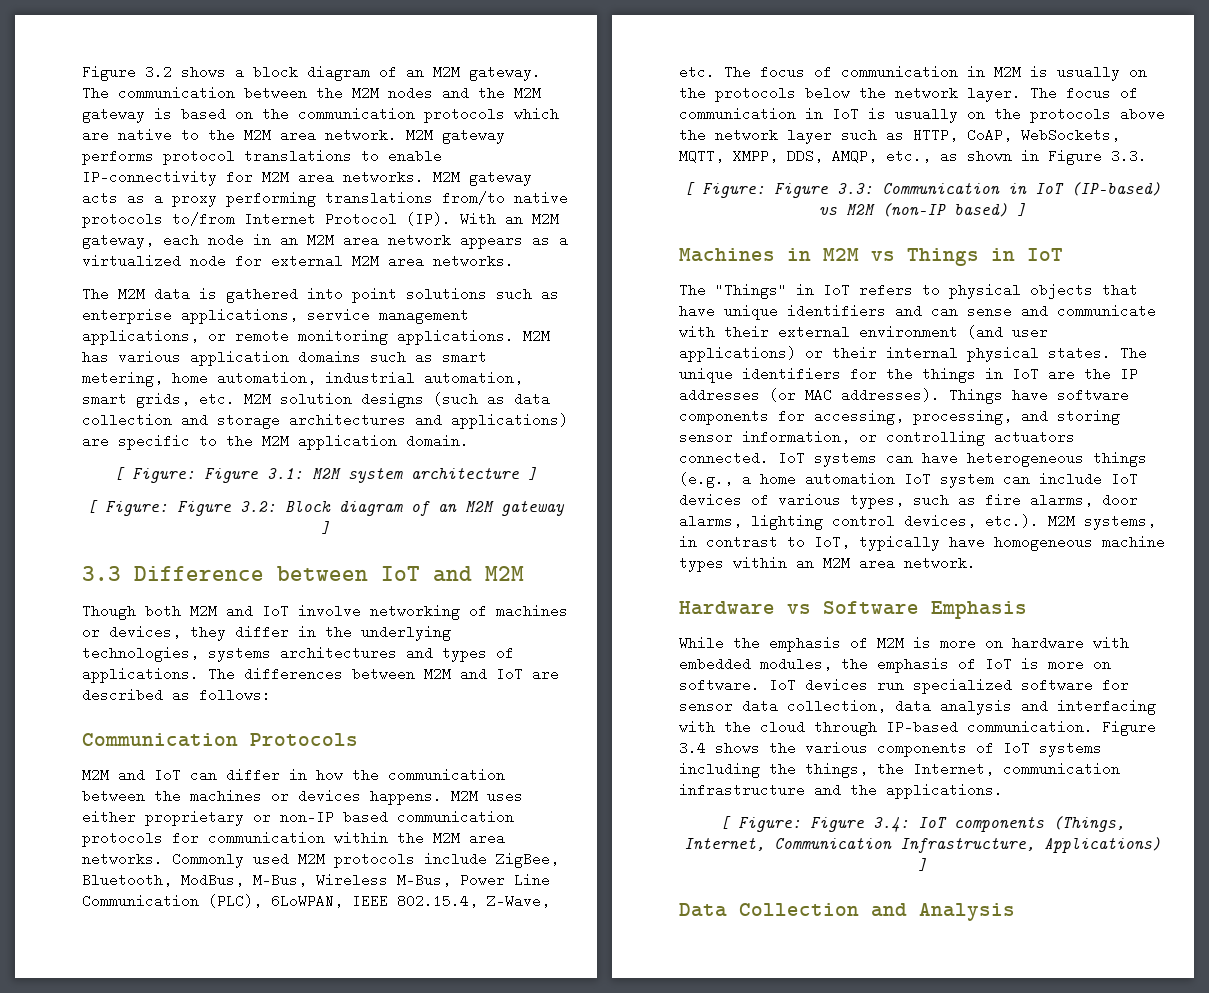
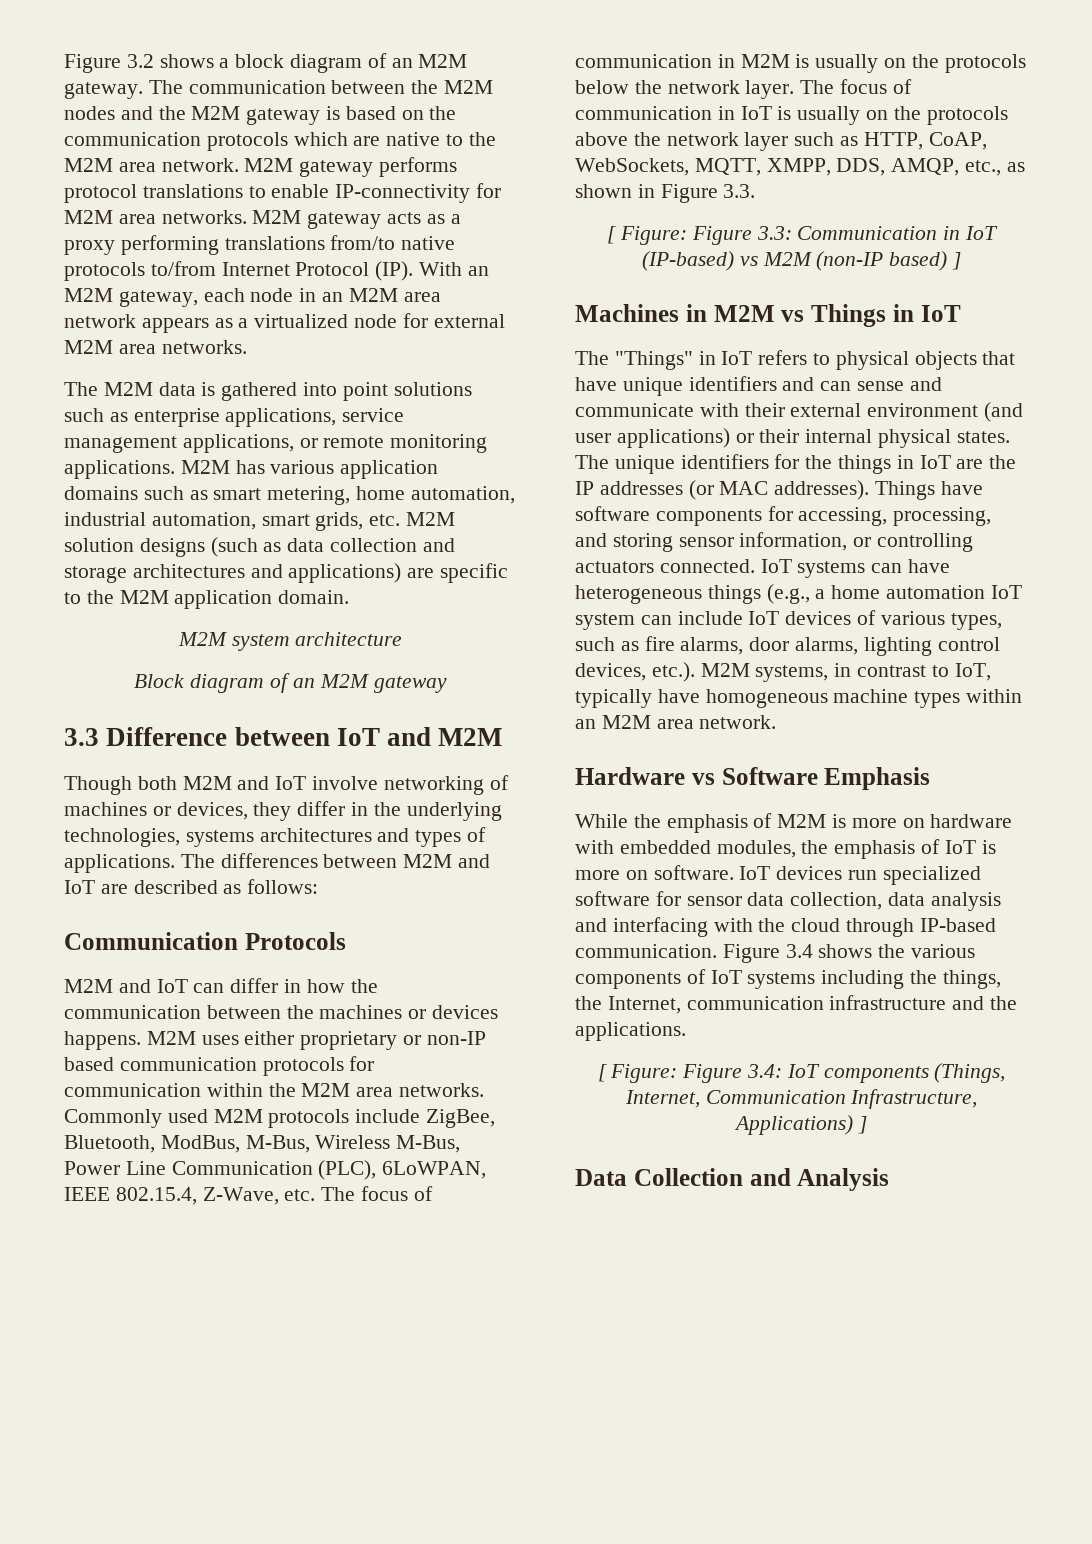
- [ Figure: Figure 3.1: M2M system architecture ]
- [ Figure: Figure 3.2: Block diagram of an M2M gateway ]
+ M2M system architecture
+ Block diagram of an M2M gateway

